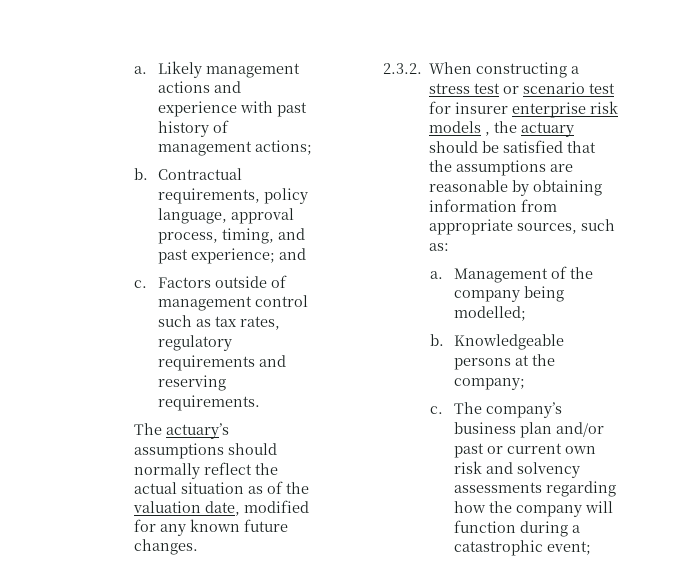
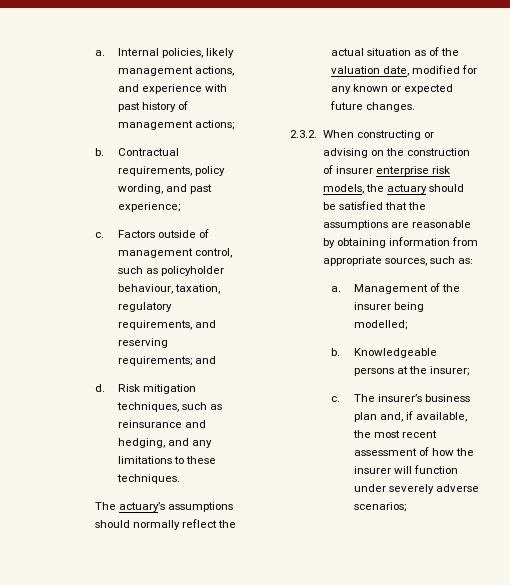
- a. Likely management actions and experience with past history of management actions;
+ a. Internal policies, likely management actions, and experience with past history of management actions;
- Contractual requirements, policy language, approval process, timing, and past experience; and
+ Contractual requirements, policy wording, and past experience;
- Factors outside of management control such as tax rates, regulatory requirements and reserving requirements.
+ Factors outside of management control, such as policyholder behaviour, taxation, regulatory requirements, and reserving requirements; and
+ d. Risk mitigation techniques, such as reinsurance and hedging, and any limitations to these techniques.
- The actuary’s assumptions should normally reflect the actual situation as of the valuation date, modified for any known future changes.
+ The actuary’s assumptions should normally reflect the actual situation as of the valuation date, modified for any known or expected future changes.
- 2.3.2. When constructing a stress test or scenario test for insurer enterprise risk models , the actuary should be satisfied that the assumptions are reasonable by obtaining information from appropriate sources, such as:
+ 2.3.2. When constructing or advising on the construction of insurer enterprise risk models, the actuary should be satisfied that the assumptions are reasonable by obtaining information from appropriate sources, such as:
- Management of the company being modelled;
+ Management of the insurer being modelled;
- Knowledgeable persons at the company;
+ Knowledgeable persons at the insurer;
- The company’s business plan and/or past or current own risk and solvency assessments regarding how the company will function during a catastrophic event;
+ The insurer’s business plan and, if available, the most recent assessment of how the insurer will function under severely adverse scenarios;

